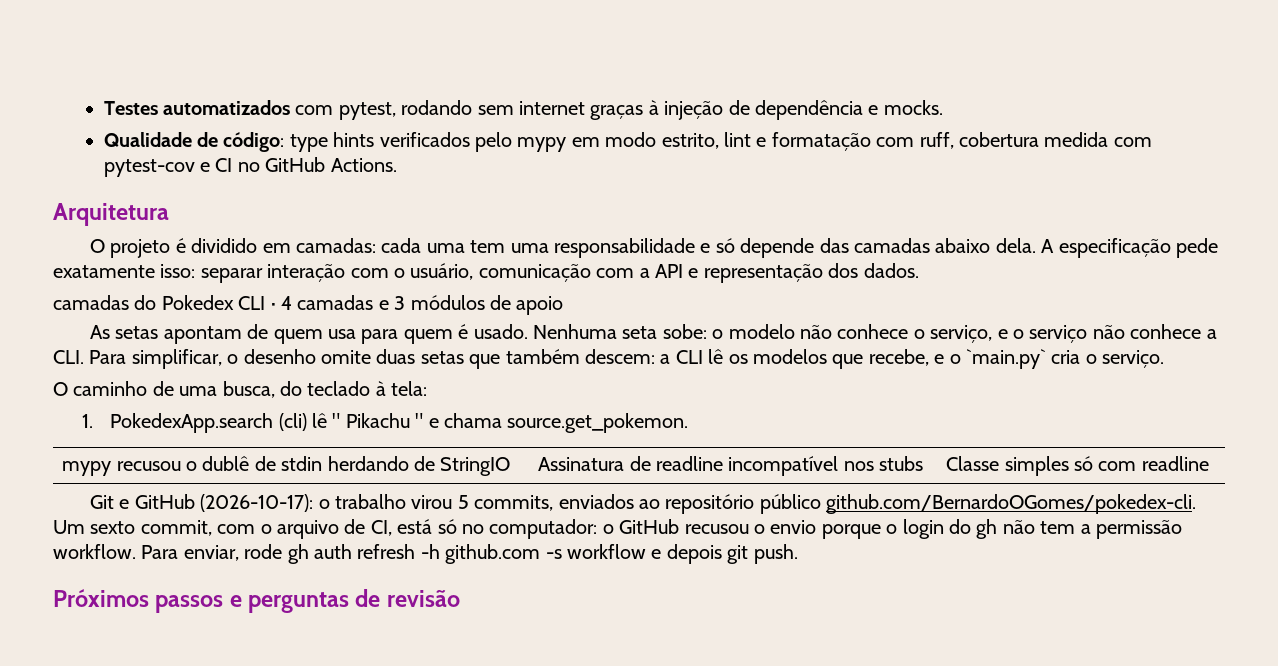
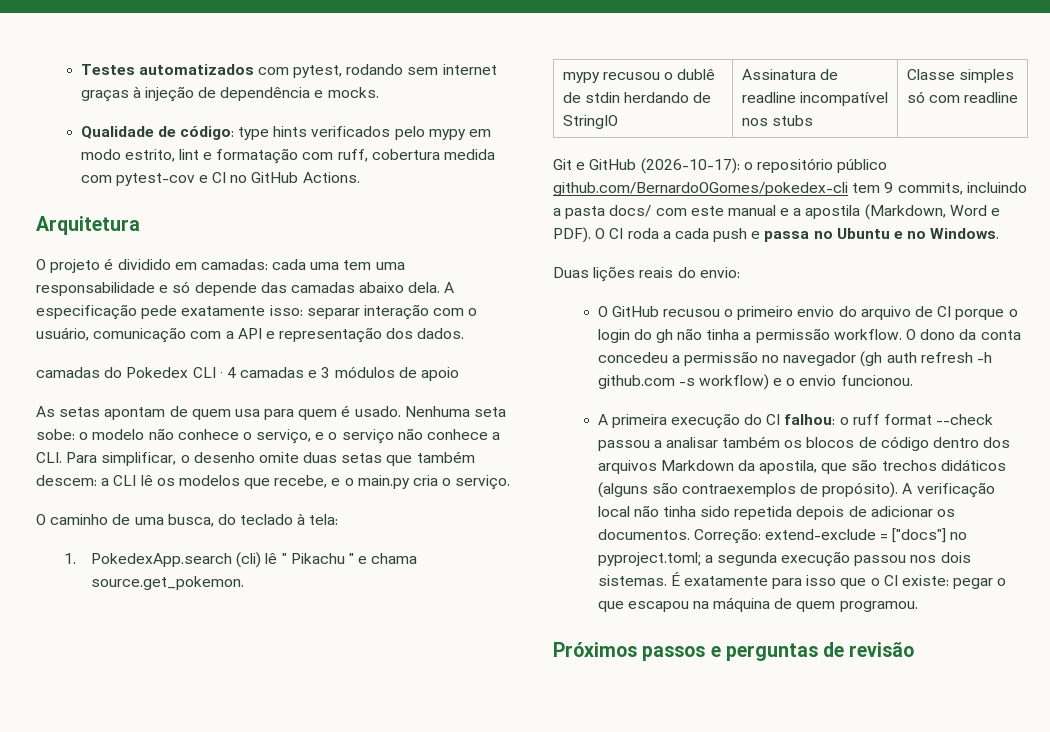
- Nenhuma seta sobe: o modelo não conhece o serviço, e o serviço não conhece a CLI. Para simplificar, o desenho omite duas setas que também descem: a CLI lê os modelos que recebe, e o `main.py` cria o serviço.
+ Nenhuma seta sobe: o modelo não conhece o serviço, e o serviço não conhece a CLI. Para simplificar, o desenho omite duas setas que também descem: a CLI lê os modelos que recebe, e o main.py cria o serviço.
- Git e GitHub (2026-10-17): o trabalho virou 5 commits, enviados ao repositório público github.com/BernardoOGomes/pokedex-cli. Um sexto commit, com o arquivo de CI, está só no computador: o GitHub recusou o envio porque o login do gh não tem a permissão workflow.
+ Git e GitHub (2026-10-17): o repositório público github.com/BernardoOGomes/pokedex-cli tem 9 commits, incluindo a pasta docs/ com este manual e a apostila (Markdown, Word e PDF). O CI roda a cada push e passa no Ubuntu e no Windows.
+ Duas lições reais do envio:
+ O GitHub recusou o primeiro envio do arquivo de CI porque o login do gh não tinha a permissão workflow.
- Para enviar, rode gh auth refresh -h github.com -s workflow e depois git push.
+ O dono da conta concedeu a permissão no navegador (gh auth refresh -h github.com -s workflow) e o envio funcionou.
+ A primeira execução do CI falhou: o ruff format --check passou a analisar também os blocos de código dentro dos arquivos Markdown da apostila, que são trechos didáticos (alguns são contraexemplos de propósito). A verificação local não tinha sido repetida depois de adicionar os documentos. Correção: extend-exclude = ["docs"] no pyproject.toml; a segunda execução passou nos dois sistemas. É exatamente para isso que o CI existe: pegar o que escapou na máquina de quem programou.

